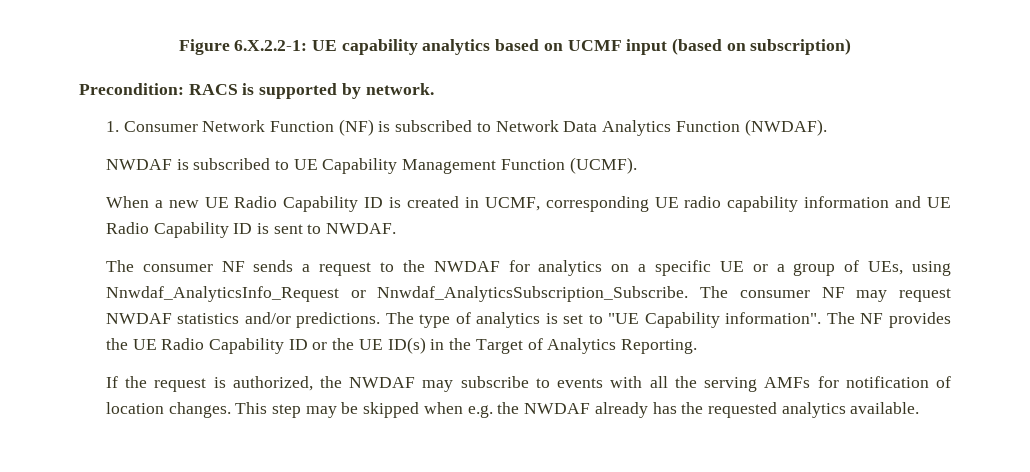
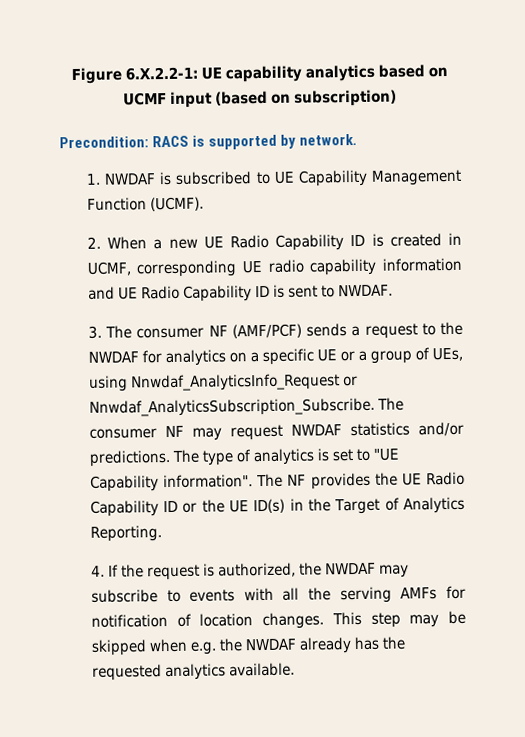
- 1. Consumer Network Function (NF) is subscribed to Network Data Analytics Function (NWDAF).
- NWDAF is subscribed to UE Capability Management Function (UCMF).
+ 1. NWDAF is subscribed to UE Capability Management Function (UCMF).
- When a new UE Radio Capability ID is created in UCMF, corresponding UE radio capability information and UE Radio Capability ID is sent to NWDAF.
+ 2. When a new UE Radio Capability ID is created in UCMF, corresponding UE radio capability information and UE Radio Capability ID is sent to NWDAF.
- The consumer NF sends a request to the NWDAF for analytics on a specific UE or a group of UEs, using Nnwdaf_AnalyticsInfo_Request or Nnwdaf_AnalyticsSubscription_Subscribe.
+ 3. The consumer NF (AMF/PCF) sends a request to the NWDAF for analytics on a specific UE or a group of UEs, using Nnwdaf_AnalyticsInfo_Request or Nnwdaf_AnalyticsSubscription_Subscribe.
- If the request is authorized, the NWDAF may subscribe to events with all the serving AMFs for notification of location changes.
+ 4. If the request is authorized, the NWDAF may subscribe to events with all the serving AMFs for notification of location changes.

